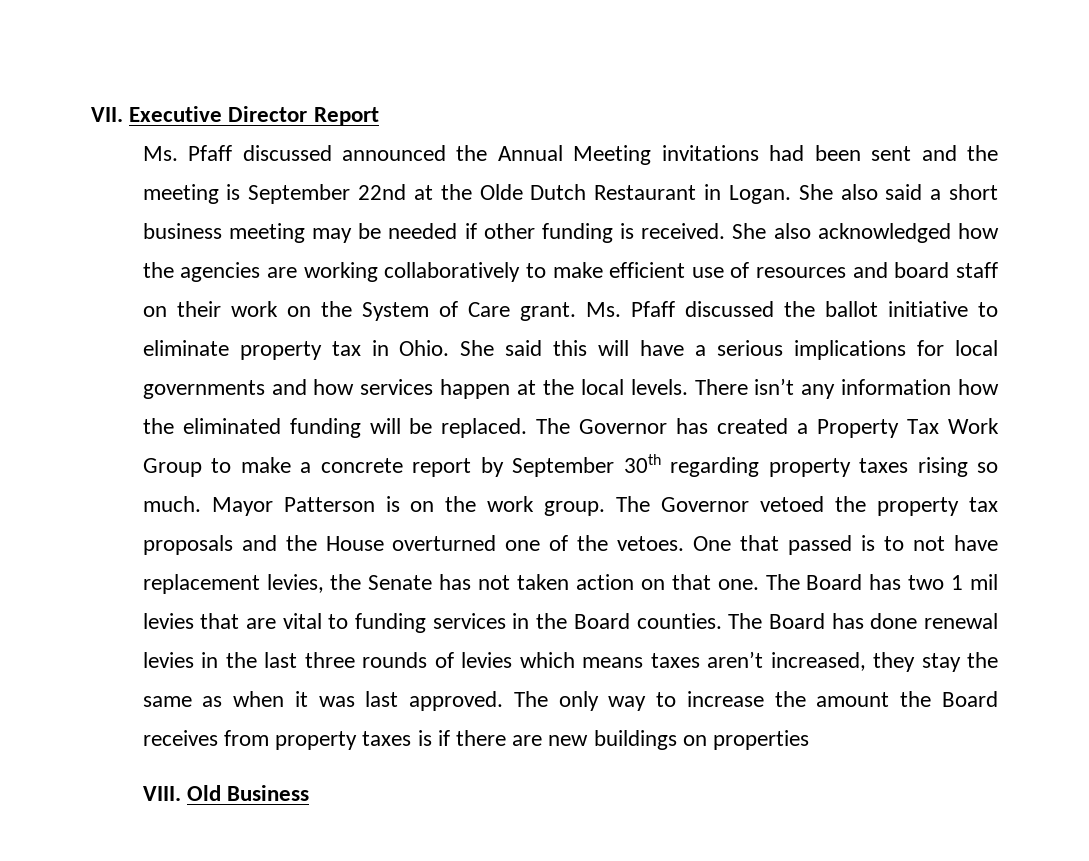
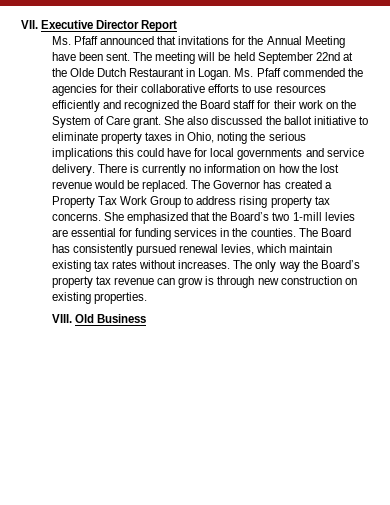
- Ms. Pfaff discussed announced the Annual Meeting invitations had been sent and the meeting is September 22nd at the Olde Dutch Restaurant in Logan.
+ Ms. Pfaff announced that invitations for the Annual Meeting have been sent. The meeting will be held September 22nd at the Olde Dutch Restaurant in Logan.
- She also said a short business meeting may be needed if other funding is received. She also acknowledged how the agencies are working collaboratively to make efficient use of resources and board staff on their work on the System of Care grant.
+ Ms. Pfaff commended the agencies for their collaborative efforts to use resources efficiently and recognized the Board staff for their work on the System of Care grant.
- Ms. Pfaff discussed the ballot initiative to eliminate property tax in Ohio. She said this will have a serious implications for local governments and how services happen at the local levels. There isn’t any information how the eliminated funding will be replaced.
+ She also discussed the ballot initiative to eliminate property taxes in Ohio, noting the serious implications this could have for local governments and service delivery. There is currently no information on how the lost revenue would be replaced.
- The Governor has created a Property Tax Work Group to make a concrete report by September 30th regarding property taxes rising so much. Mayor Patterson is on the work group. The Governor vetoed the property tax proposals and the House overturned one of the vetoes. One that passed is to not have replacement levies, the Senate has not taken action on that one. The Board has two 1 mil levies that are vital to funding services in the Board counties.
+ The Governor has created a Property Tax Work Group to address rising property tax concerns. She emphasized that the Board’s two 1-mill levies are essential for funding services in the counties.
- The Board has done renewal levies in the last three rounds of levies which means taxes aren’t increased, they stay the same as when it was last approved. The only way to increase the amount the Board receives from property taxes is if there are new buildings on properties
+ The Board has consistently pursued renewal levies, which maintain existing tax rates without increases. The only way the Board’s property tax revenue can grow is through new construction on existing properties.

